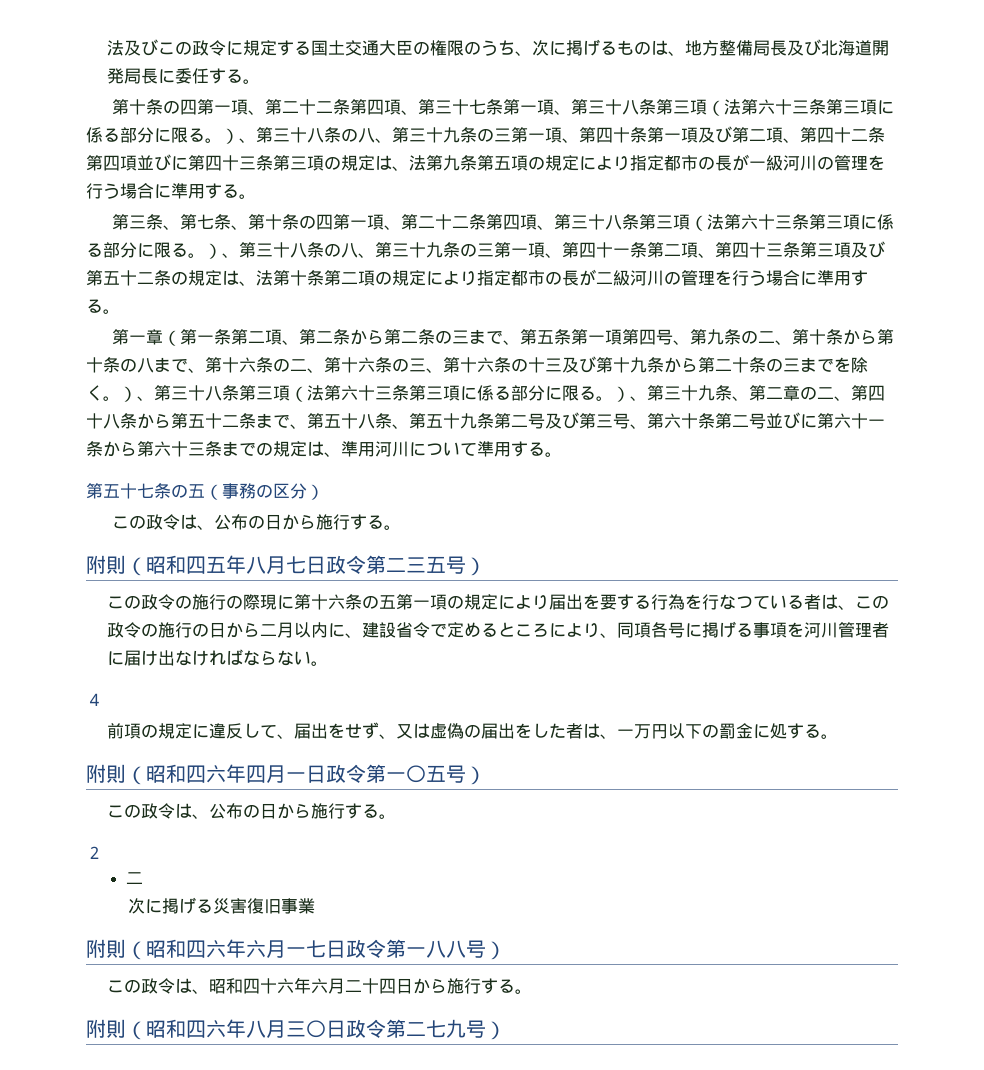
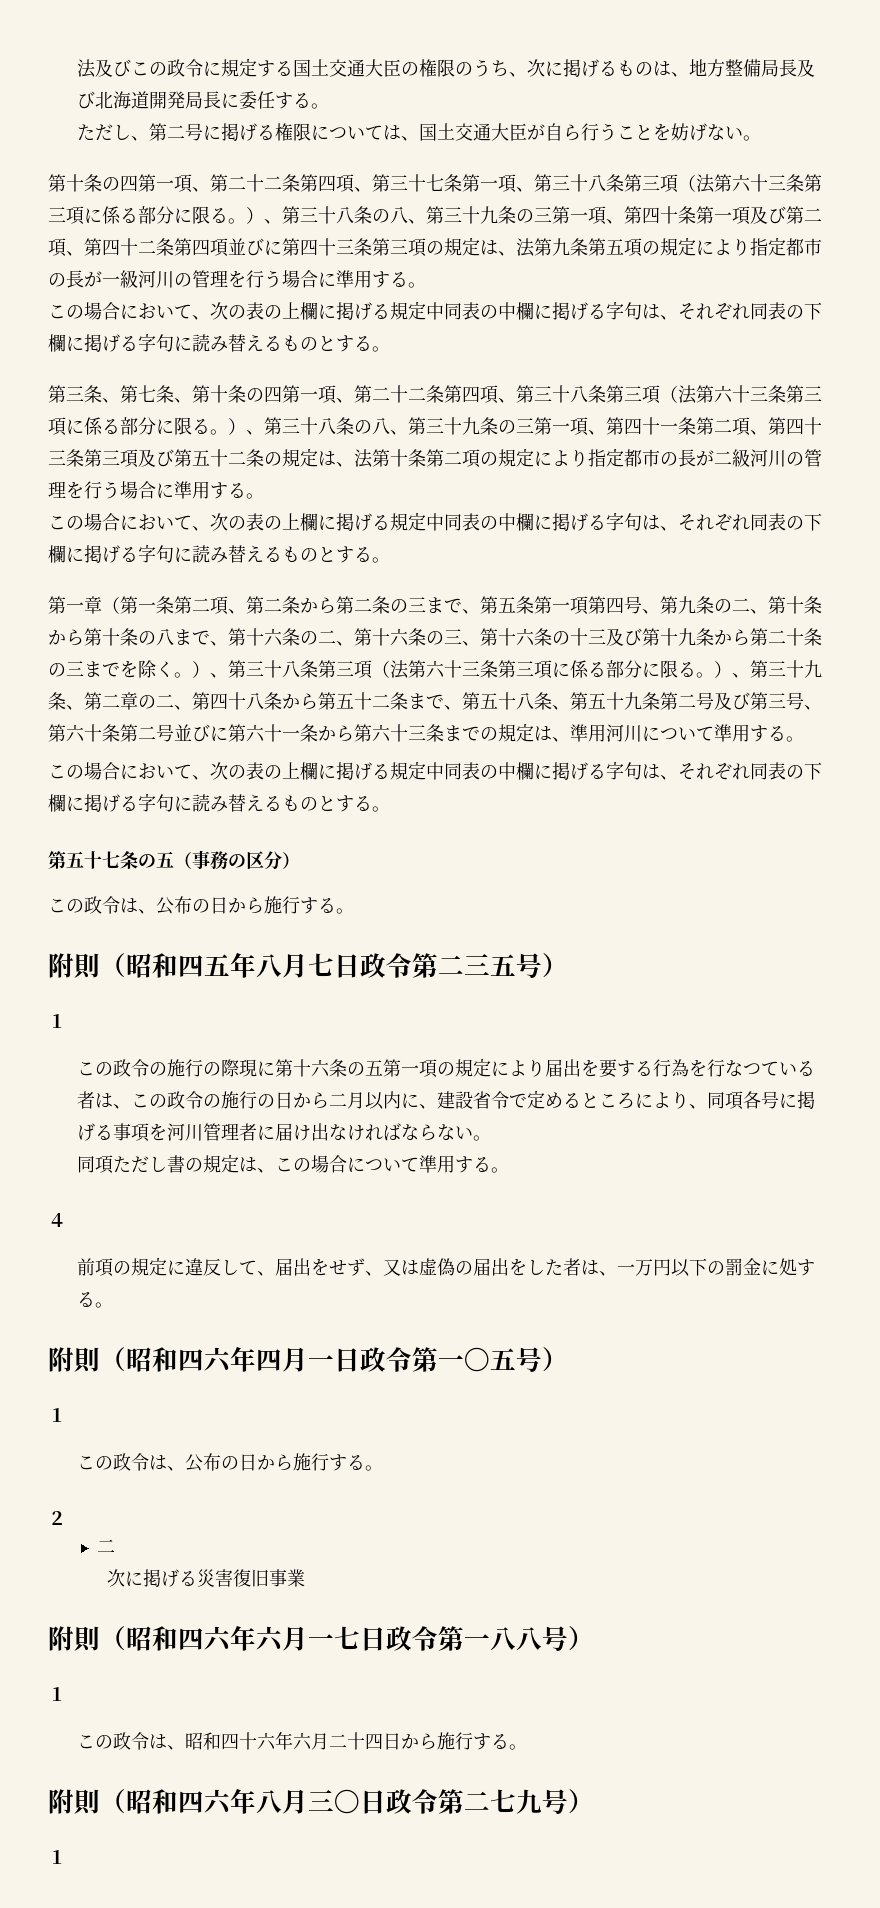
+ ただし、第二号に掲げる権限については、国土交通大臣が自ら行うことを妨げない。
  第十条の四第一項、第二十二条第四項、第三十七条第一項、第三十八条第三項（法第六十三条第三項に係る部分に限る。）、第三十八条の八、第三十九条の三第一項、第四十条第一項及び第二項、第四十二条第四項並びに第四十三条第三項の規定は、法第九条第五項の規定により指定都市の長が一級河川の管理を行う場合に準用する。
+ この場合において、次の表の上欄に掲げる規定中同表の中欄に掲げる字句は、それぞれ同表の下欄に掲げる字句に読み替えるものとする。
  第三条、第七条、第十条の四第一項、第二十二条第四項、第三十八条第三項（法第六十三条第三項に係る部分に限る。）、第三十八条の八、第三十九条の三第一項、第四十一条第二項、第四十三条第三項及び第五十二条の規定は、法第十条第二項の規定により指定都市の長が二級河川の管理を行う場合に準用する。
+ この場合において、次の表の上欄に掲げる規定中同表の中欄に掲げる字句は、それぞれ同表の下欄に掲げる字句に読み替えるものとする。
  第一章（第一条第二項、第二条から第二条の三まで、第五条第一項第四号、第九条の二、第十条から第十条の八まで、第十六条の二、第十六条の三、第十六条の十三及び第十九条から第二十条の三までを除く。）、第三十八条第三項（法第六十三条第三項に係る部分に限る。）、第三十九条、第二章の二、第四十八条から第五十二条まで、第五十八条、第五十九条第二号及び第三号、第六十条第二号並びに第六十一条から第六十三条までの規定は、準用河川について準用する。
+ この場合において、次の表の上欄に掲げる規定中同表の中欄に掲げる字句は、それぞれ同表の下欄に掲げる字句に読み替えるものとする。
  附則（昭和四五年八月七日政令第二三五号）
+ １
+ 同項ただし書の規定は、この場合について準用する。
  附則（昭和四六年四月一日政令第一〇五号）
+ １
  附則（昭和四六年六月一七日政令第一八八号）
+ １
  附則（昭和四六年八月三〇日政令第二七九号）
+ １

